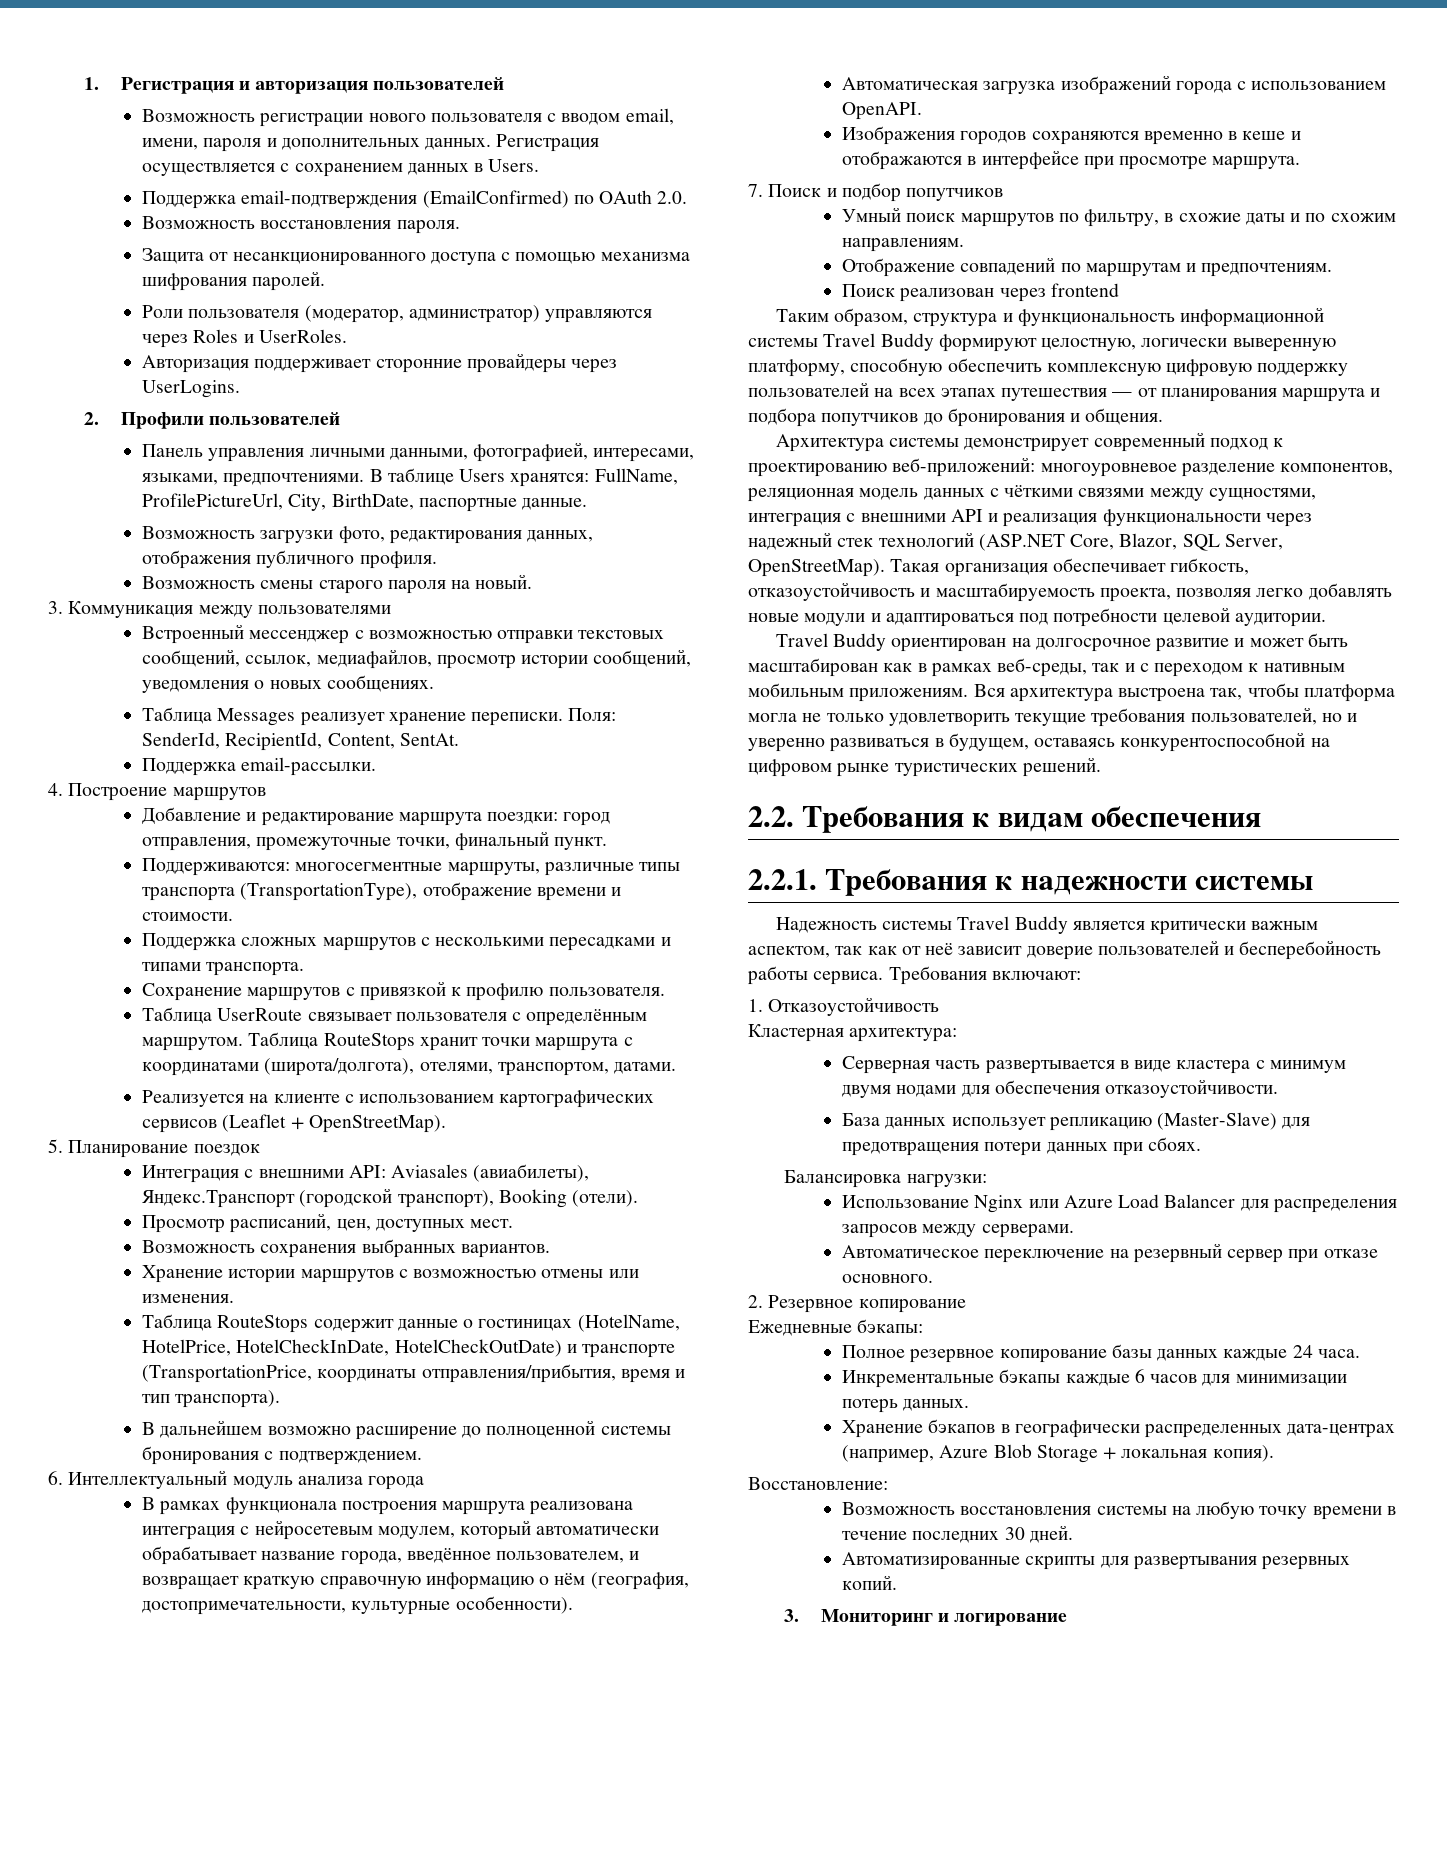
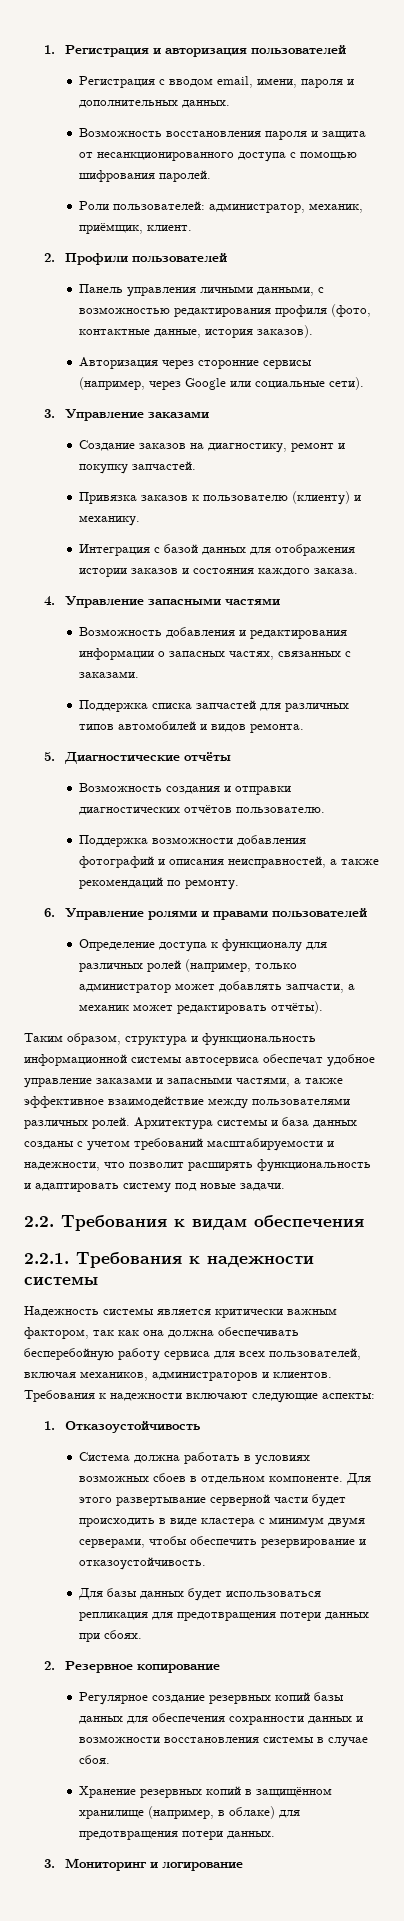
- Возможность регистрации нового пользователя с вводом email, имени, пароля и дополнительных данных. Регистрация осуществляется с сохранением данных в Users.
- Поддержка email-подтверждения (EmailConfirmed) по OAuth 2.0.
- Возможность восстановления пароля.
- Защита от несанкционированного доступа с помощью механизма шифрования паролей.
+ Регистрация с вводом email, имени, пароля и дополнительных данных.
+ Возможность восстановления пароля и защита от несанкционированного доступа с помощью шифрования паролей.
- Роли пользователя (модератор, администратор) управляются через Roles и UserRoles.
- Авторизация поддерживает сторонние провайдеры через UserLogins.
+ Роли пользователей: администратор, механик, приёмщик, клиент.
- Панель управления личными данными, фотографией, интересами, языками, предпочтениями. В таблице Users хранятся: FullName, ProfilePictureUrl, City, BirthDate, паспортные данные.
- Возможность загрузки фото, редактирования данных, отображения публичного профиля.
- Возможность смены старого пароля на новый.
- 3. Коммуникация между пользователями
- Встроенный мессенджер с возможностью отправки текстовых сообщений, ссылок, медиафайлов, просмотр истории сообщений, уведомления о новых сообщениях.
- Таблица Messages реализует хранение переписки. Поля: SenderId, RecipientId, Content, SentAt.
- Поддержка email-рассылки.
- 4. Построение маршрутов
- Добавление и редактирование маршрута поездки: город отправления, промежуточные точки, финальный пункт.
- Поддерживаются: многосегментные маршруты, различные типы транспорта (TransportationType), отображение времени и стоимости.
- Поддержка сложных маршрутов с несколькими пересадками и типами транспорта.
- Сохранение маршрутов с привязкой к профилю пользователя.
- Таблица UserRoute связывает пользователя с определённым маршрутом. Таблица RouteStops хранит точки маршрута с координатами (широта/долгота), отелями, транспортом, датами.
- Реализуется на клиенте с использованием картографических сервисов (Leaflet + OpenStreetMap).
- 5. Планирование поездок
- Интеграция с внешними API: Aviasales (авиабилеты), Яндекс.Транспорт (городской транспорт), Booking (отели).
- Просмотр расписаний, цен, доступных мест.
- Возможность сохранения выбранных вариантов.
- Хранение истории маршрутов с возможностью отмены или изменения.
- Таблица RouteStops содержит данные о гостиницах (HotelName, HotelPrice, HotelCheckInDate, HotelCheckOutDate) и транспорте (TransportationPrice, координаты отправления/прибытия, время и тип транспорта).
- В дальнейшем возможно расширение до полноценной системы бронирования с подтверждением.
- 6. Интеллектуальный модуль анализа города
- В рамках функционала построения маршрута реализована интеграция с нейросетевым модулем, который автоматически обрабатывает название города, введённое пользователем, и возвращает краткую справочную информацию о нём (география, достопримечательности, культурные особенности).
- Автоматическая загрузка изображений города с использованием OpenAPI.
- Изображения городов сохраняются временно в кеше и отображаются в интерфейсе при просмотре маршрута.
- 7. Поиск и подбор попутчиков
- Умный поиск маршрутов по фильтру, в схожие даты и по схожим направлениям.
- Отображение совпадений по маршрутам и предпочтениям.
- Поиск реализован через frontend
+ Панель управления личными данными, с возможностью редактирования профиля (фото, контактные данные, история заказов).
+ Авторизация через сторонние сервисы (например, через Google или социальные сети).
+ 3. Управление заказами
+ Создание заказов на диагностику, ремонт и покупку запчастей.
+ Привязка заказов к пользователю (клиенту) и механику.
+ Интеграция с базой данных для отображения истории заказов и состояния каждого заказа.
+ 4. Управление запасными частями
+ Возможность добавления и редактирования информации о запасных частях, связанных с заказами.
+ Поддержка списка запчастей для различных типов автомобилей и видов ремонта.
+ 5. Диагностические отчёты
+ Возможность создания и отправки диагностических отчётов пользователю.
+ Поддержка возможности добавления фотографий и описания неисправностей, а также рекомендаций по ремонту.
+ 6. Управление ролями и правами пользователей
+ Определение доступа к функционалу для различных ролей (например, только администратор может добавлять запчасти, а механик может редактировать отчёты).
- Таким образом, структура и функциональность информационной системы Travel Buddy формируют целостную, логически выверенную платформу, способную обеспечить комплексную цифровую поддержку пользователей на всех этапах путешествия — от планирования маршрута и подбора попутчиков до бронирования и общения.
- Архитектура системы демонстрирует современный подход к проектированию веб-приложений: многоуровневое разделение компонентов, реляционная модель данных с чёткими связями между сущностями, интеграция с внешними API и реализация функциональности через надежный стек технологий (ASP.NET Core, Blazor, SQL Server, OpenStreetMap). Такая организация обеспечивает гибкость, отказоустойчивость и масштабируемость проекта, позволяя легко добавлять новые модули и адаптироваться под потребности целевой аудитории.
- Travel Buddy ориентирован на долгосрочное развитие и может быть масштабирован как в рамках веб-среды, так и с переходом к нативным мобильным приложениям. Вся архитектура выстроена так, чтобы платформа могла не только удовлетворить текущие требования пользователей, но и уверенно развиваться в будущем, оставаясь конкурентоспособной на цифровом рынке туристических решений.
+ Таким образом, структура и функциональность информационной системы автосервиса обеспечат удобное управление заказами и запасными частями, а также эффективное взаимодействие между пользователями различных ролей. Архитектура системы и база данных созданы с учетом требований масштабируемости и надежности, что позволит расширять функциональность и адаптировать систему под новые задачи.
- Надежность системы Travel Buddy является критически важным аспектом, так как от неё зависит доверие пользователей и бесперебойность работы сервиса. Требования включают:
+ Надежность системы является критически важным фактором, так как она должна обеспечивать бесперебойную работу сервиса для всех пользователей, включая механиков, администраторов и клиентов. Требования к надежности включают следующие аспекты:
  1. Отказоустойчивость
- Кластерная архитектура:
- Серверная часть развертывается в виде кластера с минимум двумя нодами для обеспечения отказоустойчивости.
- База данных использует репликацию (Master-Slave) для предотвращения потери данных при сбоях.
+ Система должна работать в условиях возможных сбоев в отдельном компоненте. Для этого развертывание серверной части будет происходить в виде кластера с минимум двумя серверами, чтобы обеспечить резервирование и отказоустойчивость.
+ Для базы данных будет использоваться репликация для предотвращения потери данных при сбоях.
- Балансировка нагрузки:
- Использование Nginx или Azure Load Balancer для распределения запросов между серверами.
- Автоматическое переключение на резервный сервер при отказе основного.
  2. Резервное копирование
- Ежедневные бэкапы:
- Полное резервное копирование базы данных каждые 24 часа.
- Инкрементальные бэкапы каждые 6 часов для минимизации потерь данных.
- Хранение бэкапов в географически распределенных дата-центрах (например, Azure Blob Storage + локальная копия).
- Восстановление:
- Возможность восстановления системы на любую точку времени в течение последних 30 дней.
- Автоматизированные скрипты для развертывания резервных копий.
+ Регулярное создание резервных копий базы данных для обеспечения сохранности данных и возможности восстановления системы в случае сбоя.
+ Хранение резервных копий в защищённом хранилище (например, в облаке) для предотвращения потери данных.

